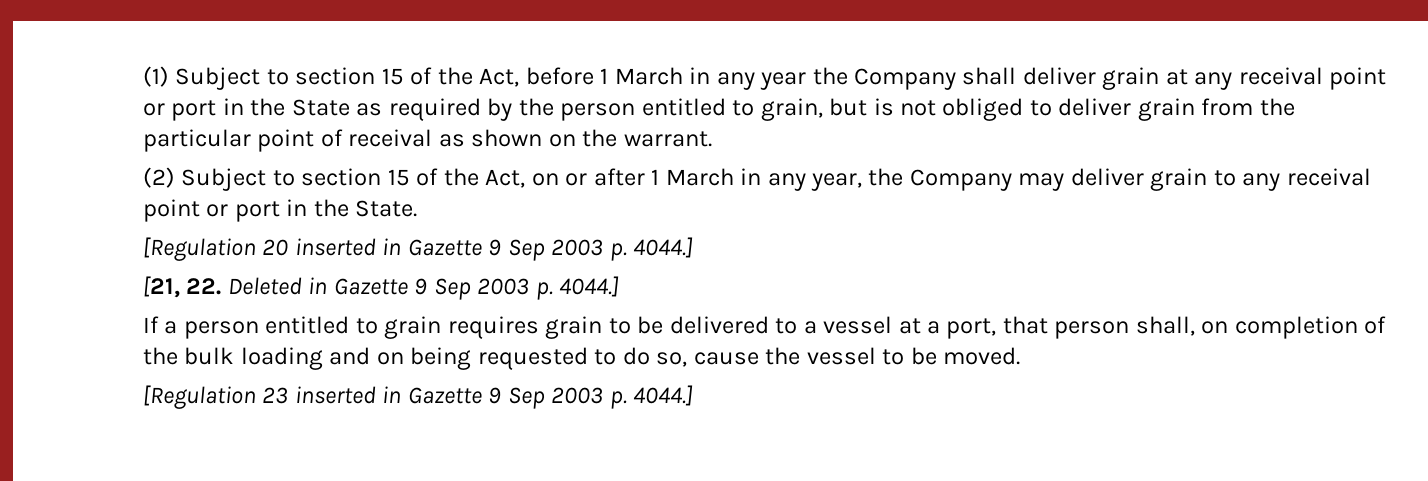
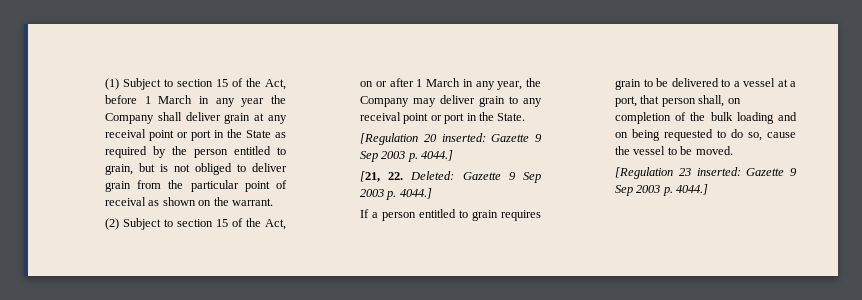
- [Regulation 20 inserted in Gazette 9 Sep 2003 p. 4044.]
+ [Regulation 20 inserted: Gazette 9 Sep 2003 p. 4044.]
- [21, 22. Deleted in Gazette 9 Sep 2003 p. 4044.]
+ [21, 22. Deleted: Gazette 9 Sep 2003 p. 4044.]
- [Regulation 23 inserted in Gazette 9 Sep 2003 p. 4044.]
+ [Regulation 23 inserted: Gazette 9 Sep 2003 p. 4044.]

